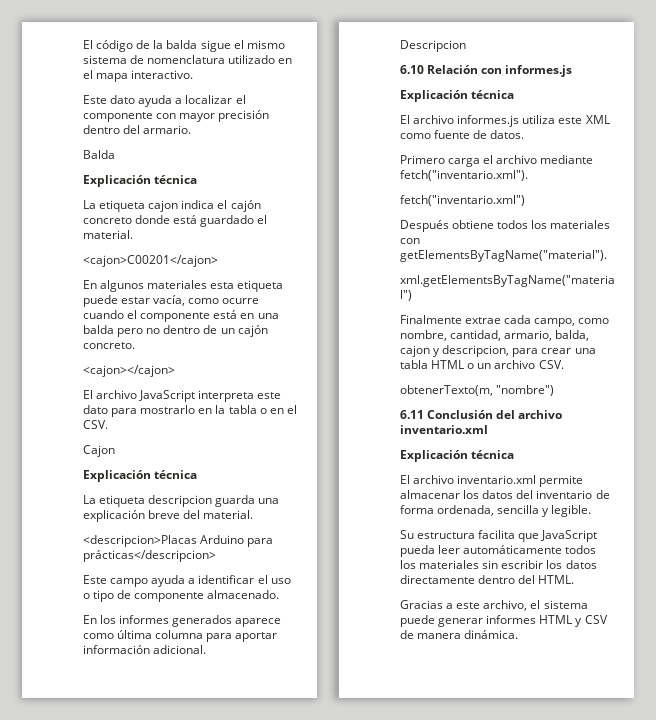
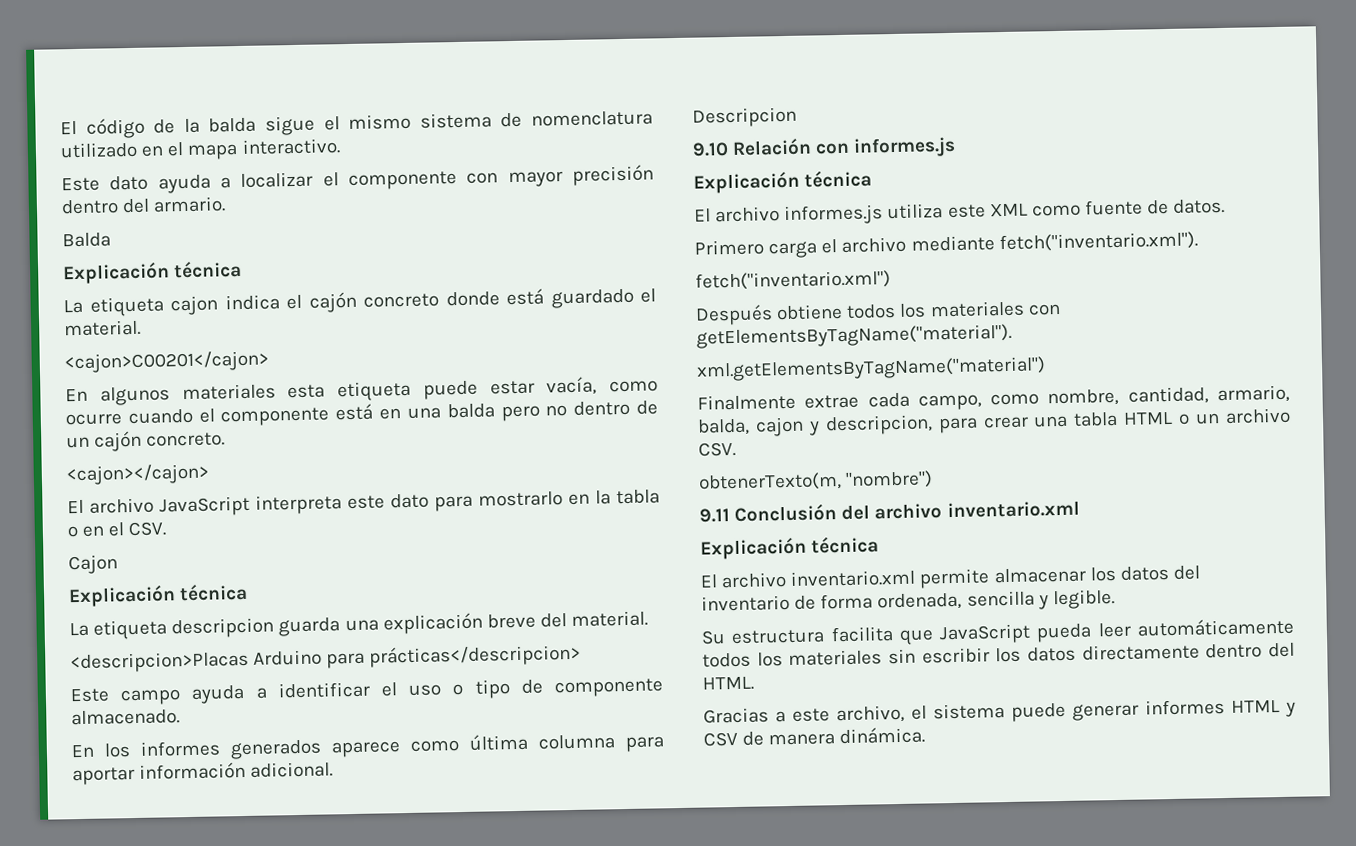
- 6.10 Relación con informes.js
+ 9.10 Relación con informes.js
- 6.11 Conclusión del archivo inventario.xml
+ 9.11 Conclusión del archivo inventario.xml

